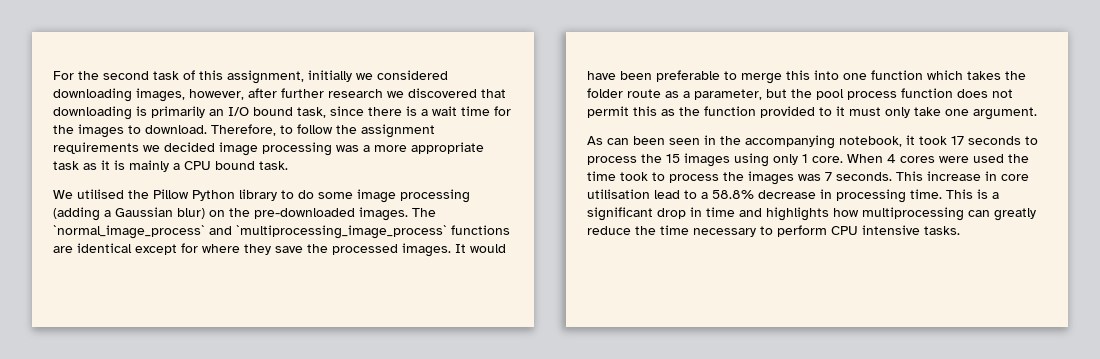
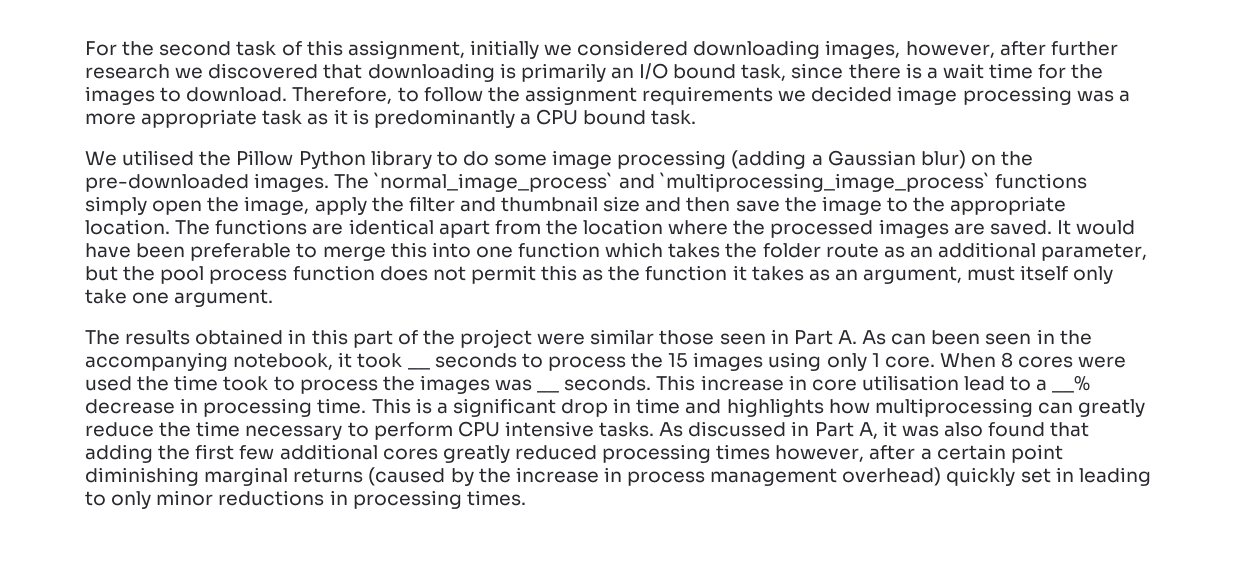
- Therefore, to follow the assignment requirements we decided image processing was a more appropriate task as it is mainly a CPU bound task.
+ Therefore, to follow the assignment requirements we decided image processing was a more appropriate task as it is predominantly a CPU bound task.
- The `normal_image_process` and `multiprocessing_image_process` functions are identical except for where they save the processed images.
+ The `normal_image_process` and `multiprocessing_image_process` functions simply open the image, apply the filter and thumbnail size and then save the image to the appropriate location. The functions are identical apart from the location where the processed images are saved.
- It would have been preferable to merge this into one function which takes the folder route as a parameter, but the pool process function does not permit this as the function provided to it must only take one argument.
- As can been seen in the accompanying notebook, it took 17 seconds to process the 15 images using only 1 core.
+ It would have been preferable to merge this into one function which takes the folder route as an additional parameter, but the pool process function does not permit this as the function it takes as an argument, must itself only take one argument.
+ The results obtained in this part of the project were similar those seen in Part A. As can been seen in the accompanying notebook, it took __ seconds to process the 15 images using only 1 core.
- When 4 cores were used the time took to process the images was 7 seconds.
+ When 8 cores were used the time took to process the images was __ seconds.
- This increase in core utilisation lead to a 58.8% decrease in processing time.
+ This increase in core utilisation lead to a __% decrease in processing time.
+ As discussed in Part A, it was also found that adding the first few additional cores greatly reduced processing times however, after a certain point diminishing marginal returns (caused by the increase in process management overhead) quickly set in leading to only minor reductions in processing times.

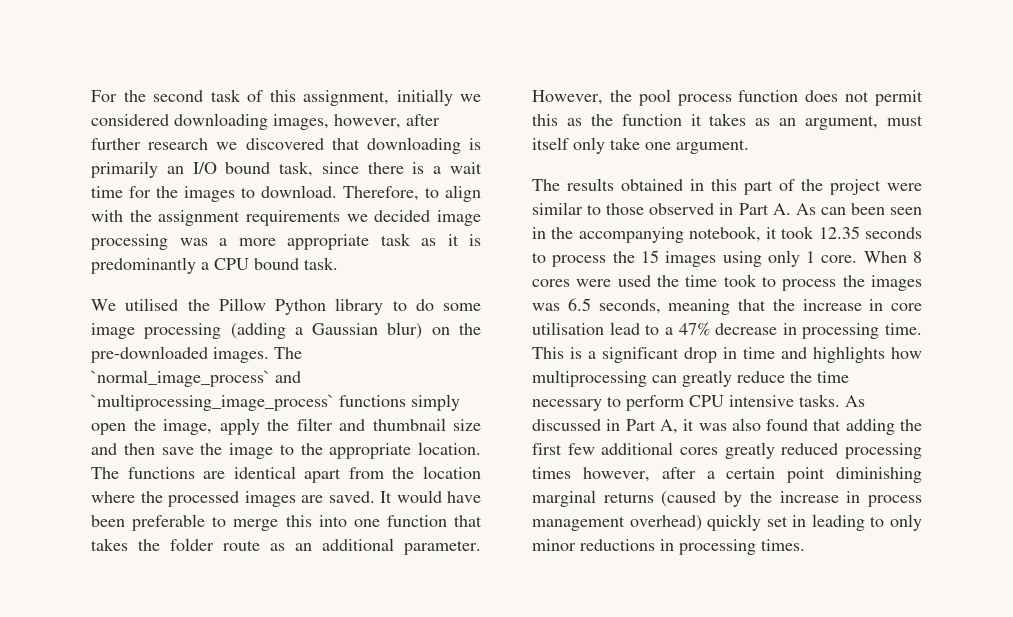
- Therefore, to follow the assignment requirements we decided image processing was a more appropriate task as it is predominantly a CPU bound task.
+ Therefore, to align with the assignment requirements we decided image processing was a more appropriate task as it is predominantly a CPU bound task.
- It would have been preferable to merge this into one function which takes the folder route as an additional parameter, but the pool process function does not permit this as the function it takes as an argument, must itself only take one argument.
+ It would have been preferable to merge this into one function that takes the folder route as an additional parameter. However, the pool process function does not permit this as the function it takes as an argument, must itself only take one argument.
- The results obtained in this part of the project were similar those seen in Part A. As can been seen in the accompanying notebook, it took __ seconds to process the 15 images using only 1 core.
+ The results obtained in this part of the project were similar to those observed in Part A. As can been seen in the accompanying notebook, it took 12.35 seconds to process the 15 images using only 1 core.
- When 8 cores were used the time took to process the images was __ seconds. This increase in core utilisation lead to a __% decrease in processing time.
+ When 8 cores were used the time took to process the images was 6.5 seconds, meaning that the increase in core utilisation lead to a 47% decrease in processing time.

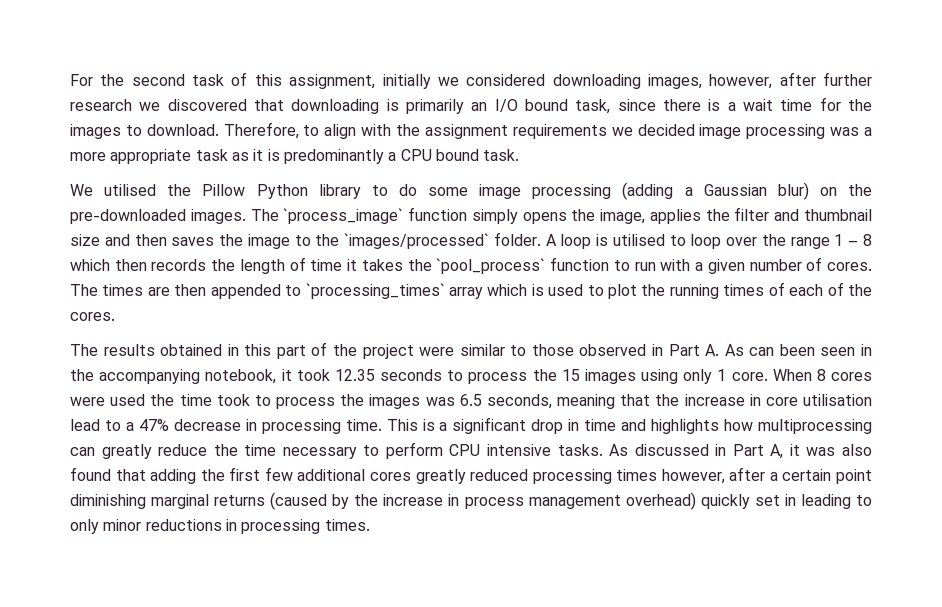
- The `normal_image_process` and `multiprocessing_image_process` functions simply open the image, apply the filter and thumbnail size and then save the image to the appropriate location. The functions are identical apart from the location where the processed images are saved. It would have been preferable to merge this into one function that takes the folder route as an additional parameter. However, the pool process function does not permit this as the function it takes as an argument, must itself only take one argument.
+ The `process_image` function simply opens the image, applies the filter and thumbnail size and then saves the image to the `images/processed` folder. A loop is utilised to loop over the range 1 – 8 which then records the length of time it takes the `pool_process` function to run with a given number of cores. The times are then appended to `processing_times` array which is used to plot the running times of each of the cores.

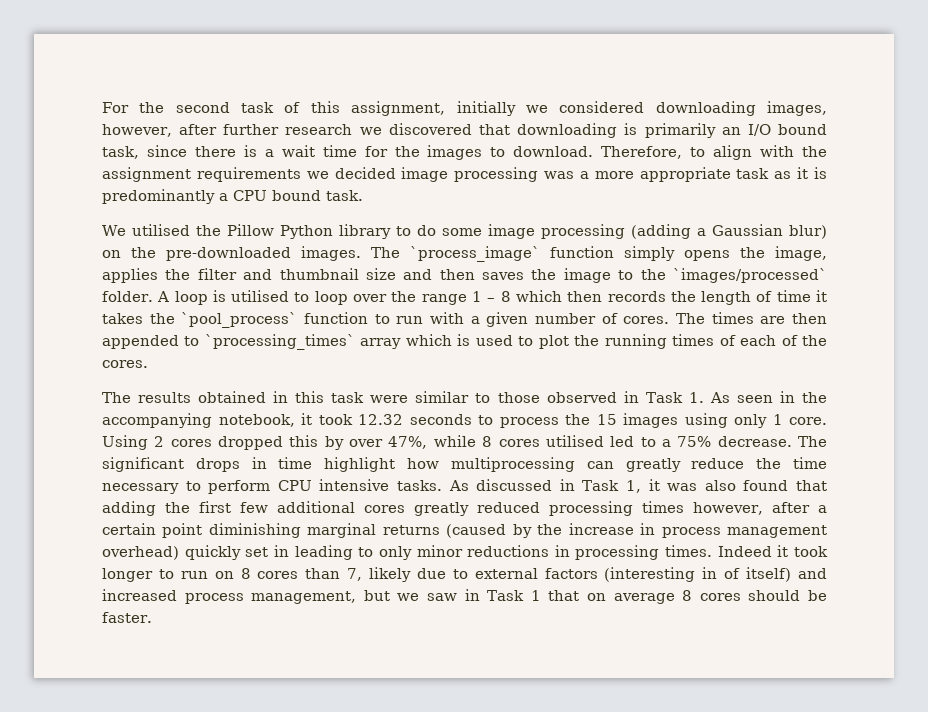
- The results obtained in this part of the project were similar to those observed in Part A. As can been seen in the accompanying notebook, it took 12.35 seconds to process the 15 images using only 1 core.
+ The results obtained in this task were similar to those observed in Task 1. As seen in the accompanying notebook, it took 12.32 seconds to process the 15 images using only 1 core.
- When 8 cores were used the time took to process the images was 6.5 seconds, meaning that the increase in core utilisation lead to a 47% decrease in processing time. This is a significant drop in time and highlights how multiprocessing can greatly reduce the time necessary to perform CPU intensive tasks.
+ Using 2 cores dropped this by over 47%, while 8 cores utilised led to a 75% decrease. The significant drops in time highlight how multiprocessing can greatly reduce the time necessary to perform CPU intensive tasks.
- As discussed in Part A, it was also found that adding the first few additional cores greatly reduced processing times however, after a certain point diminishing marginal returns (caused by the increase in process management overhead) quickly set in leading to only minor reductions in processing times.
+ As discussed in Task 1, it was also found that adding the first few additional cores greatly reduced processing times however, after a certain point diminishing marginal returns (caused by the increase in process management overhead) quickly set in leading to only minor reductions in processing times.
+ Indeed it took longer to run on 8 cores than 7, likely due to external factors (interesting in of itself) and increased process management, but we saw in Task 1 that on average 8 cores should be faster.

